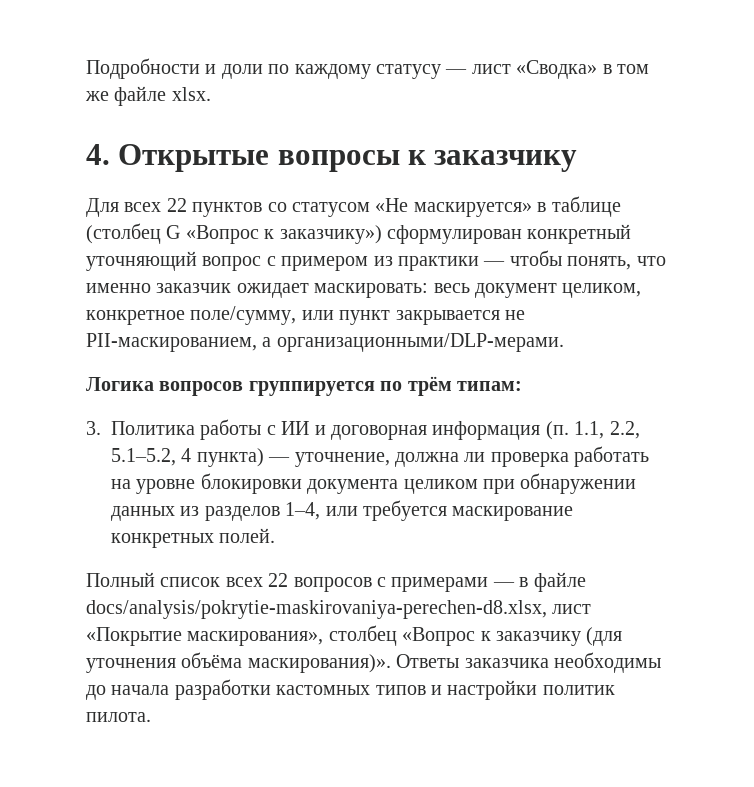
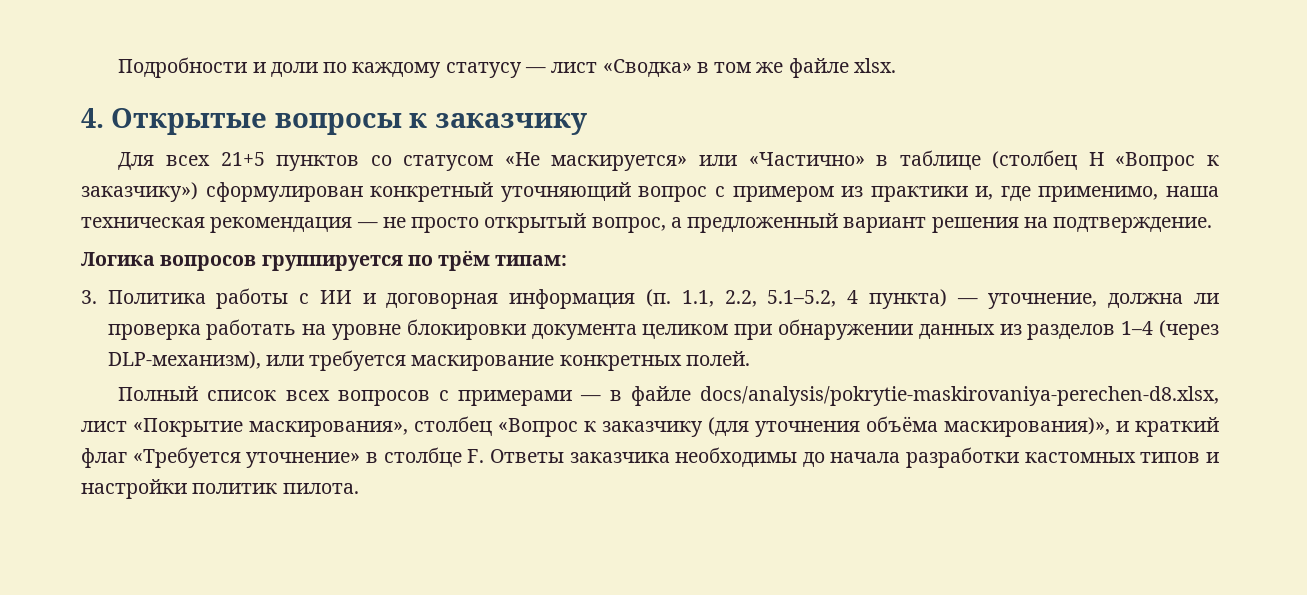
- Для всех 22 пунктов со статусом «Не маскируется» в таблице (столбец G «Вопрос к заказчику») сформулирован конкретный уточняющий вопрос с примером из практики — чтобы понять, что именно заказчик ожидает маскировать: весь документ целиком, конкретное поле/сумму, или пункт закрывается не PII-маскированием, а организационными/DLP-мерами.
+ Для всех 21+5 пунктов со статусом «Не маскируется» или «Частично» в таблице (столбец H «Вопрос к заказчику») сформулирован конкретный уточняющий вопрос с примером из практики и, где применимо, наша техническая рекомендация — не просто открытый вопрос, а предложенный вариант решения на подтверждение.
- 3. Политика работы с ИИ и договорная информация (п. 1.1, 2.2, 5.1–5.2, 4 пункта) — уточнение, должна ли проверка работать на уровне блокировки документа целиком при обнаружении данных из разделов 1–4, или требуется маскирование конкретных полей.
+ 3. Политика работы с ИИ и договорная информация (п. 1.1, 2.2, 5.1–5.2, 4 пункта) — уточнение, должна ли проверка работать на уровне блокировки документа целиком при обнаружении данных из разделов 1–4 (через DLP-механизм), или требуется маскирование конкретных полей.
- Полный список всех 22 вопросов с примерами — в файле docs/analysis/pokrytie-maskirovaniya-perechen-d8.xlsx, лист «Покрытие маскирования», столбец «Вопрос к заказчику (для уточнения объёма маскирования)». Ответы заказчика необходимы до начала разработки кастомных типов и настройки политик пилота.
+ Полный список всех вопросов с примерами — в файле docs/analysis/pokrytie-maskirovaniya-perechen-d8.xlsx, лист «Покрытие маскирования», столбец «Вопрос к заказчику (для уточнения объёма маскирования)», и краткий флаг «Требуется уточнение» в столбце F. Ответы заказчика необходимы до начала разработки кастомных типов и настройки политик пилота.

